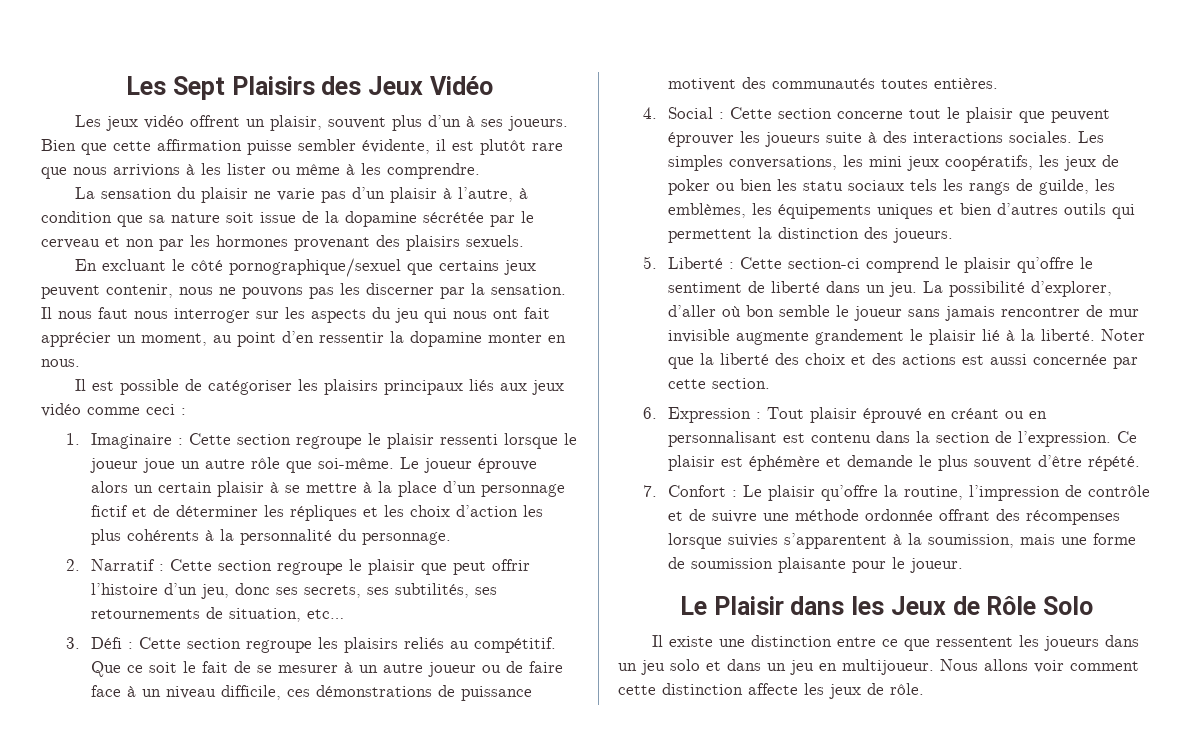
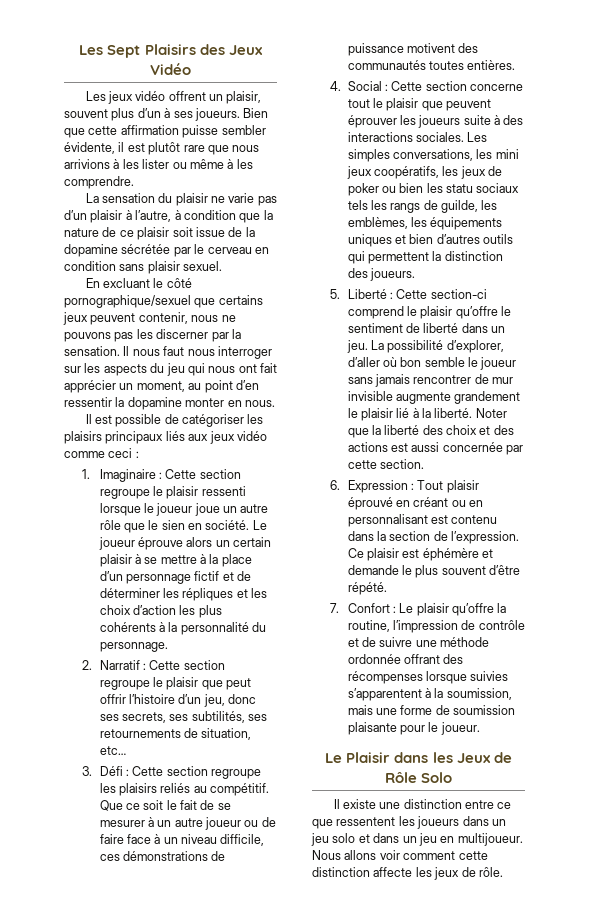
- La sensation du plaisir ne varie pas d’un plaisir à l’autre, à condition que sa nature soit issue de la dopamine sécrétée par le cerveau et non par les hormones provenant des plaisirs sexuels.
+ La sensation du plaisir ne varie pas d’un plaisir à l’autre, à condition que la nature de ce plaisir soit issue de la dopamine sécrétée par le cerveau en condition sans plaisir sexuel.
- 1. Imaginaire : Cette section regroupe le plaisir ressenti lorsque le joueur joue un autre rôle que soi-même.
+ 1. Imaginaire : Cette section regroupe le plaisir ressenti lorsque le joueur joue un autre rôle que le sien en société.

